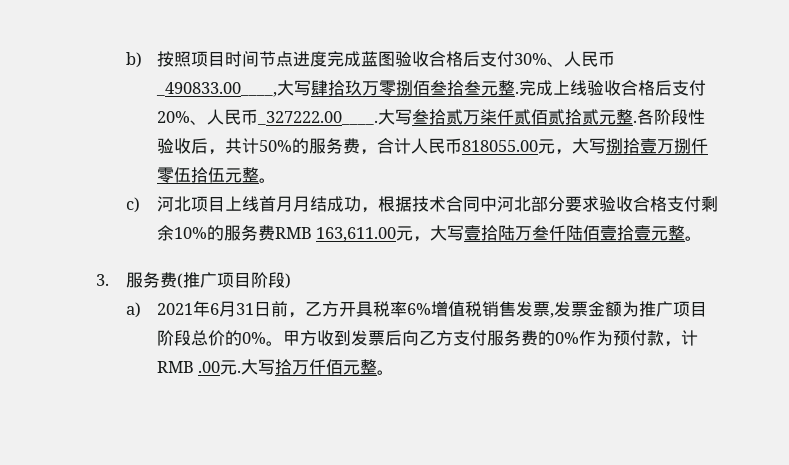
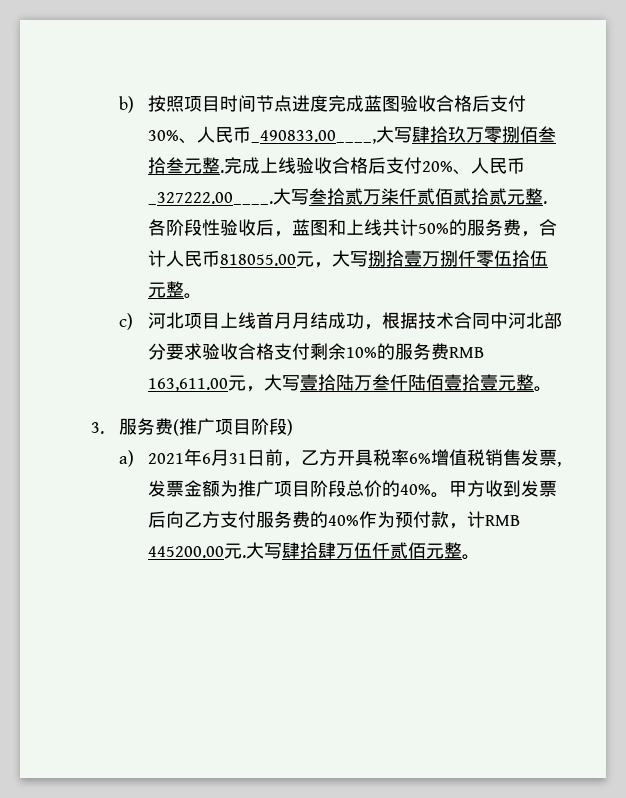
- 各阶段性验收后，共计50%的服务费，合计人民币818055.00元，大写捌拾壹万捌仟零伍拾伍元整。
+ 各阶段性验收后，蓝图和上线共计50%的服务费，合计人民币818055.00元，大写捌拾壹万捌仟零伍拾伍元整。
- a) 2021年6月31日前，乙方开具税率6%增值税销售发票,发票金额为推广项目阶段总价的0%。
+ a) 2021年6月31日前，乙方开具税率6%增值税销售发票,发票金额为推广项目阶段总价的40%。
- 甲方收到发票后向乙方支付服务费的0%作为预付款，计RMB .00元.
+ 甲方收到发票后向乙方支付服务费的40%作为预付款，计RMB 445200.00元.
- 大写拾万仟佰元整。
+ 大写肆拾肆万伍仟贰佰元整。

